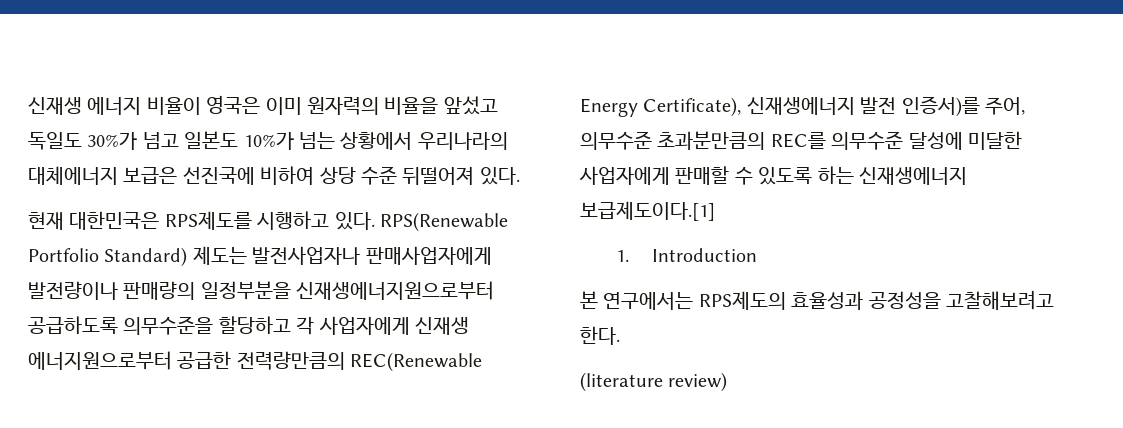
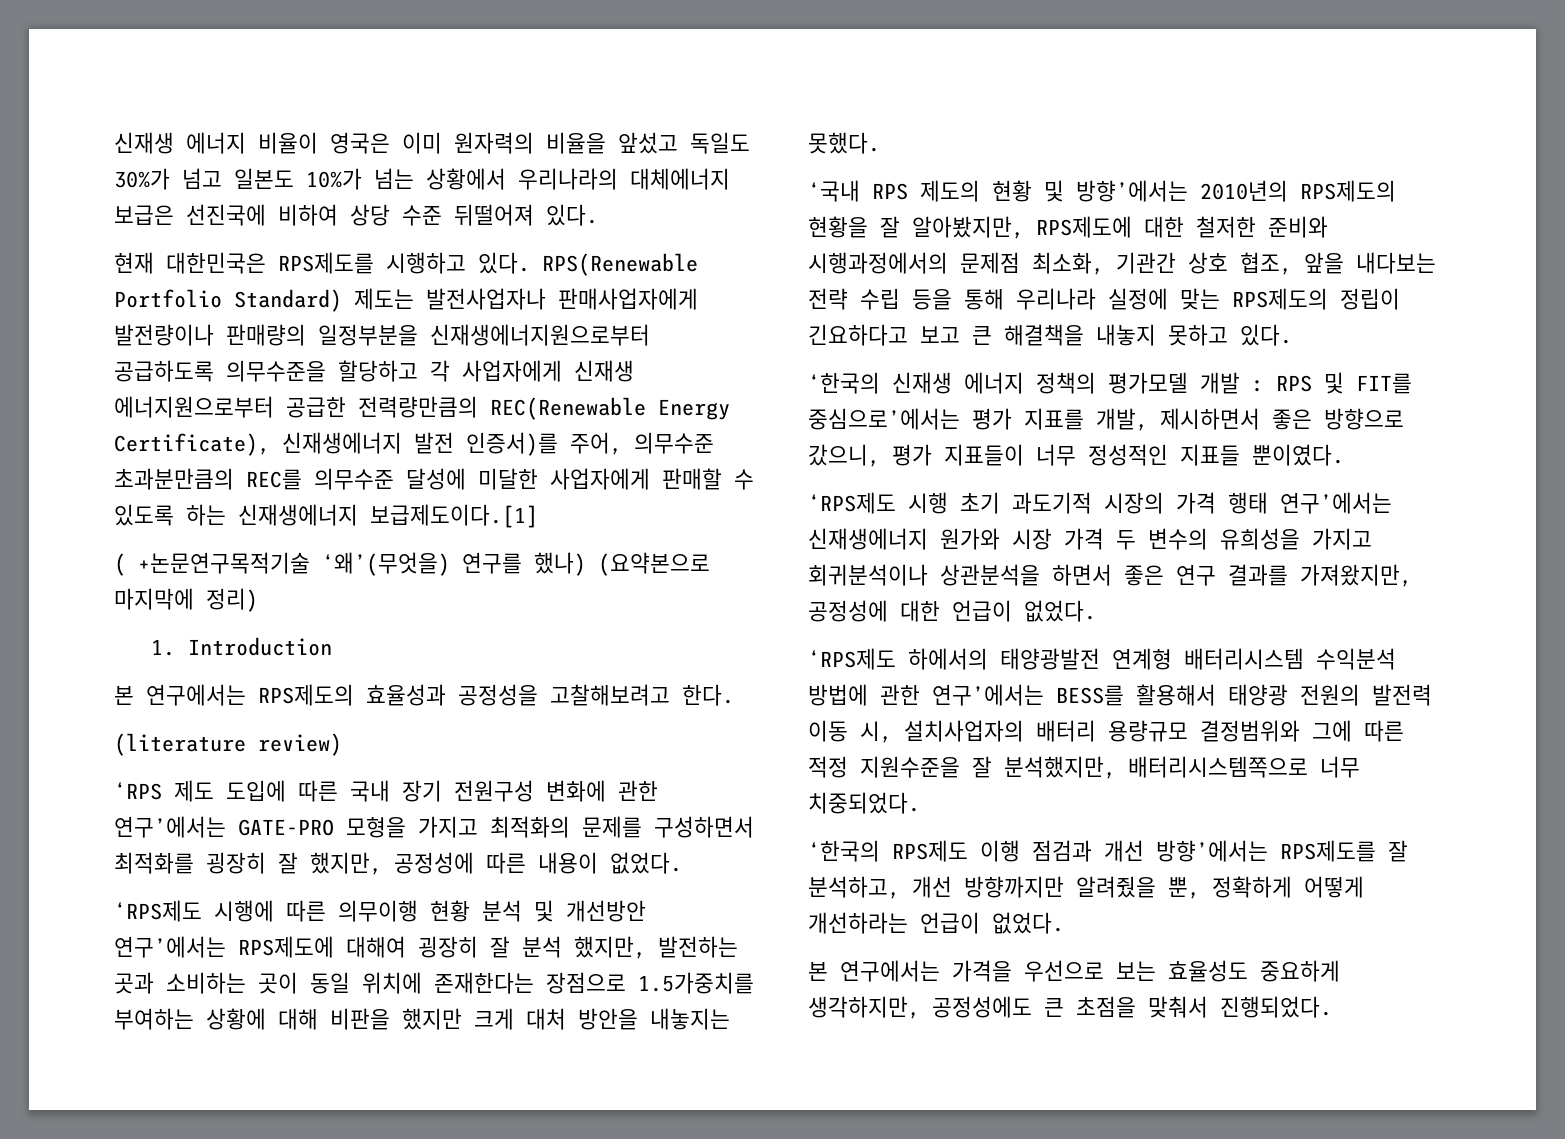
+ ( +논문연구목적기술 ‘왜’(무엇을) 연구를 했나) (요약본으로 마지막에 정리)
+ ‘RPS 제도 도입에 따른 국내 장기 전원구성 변화에 관한 연구’에서는 GATE-PRO 모형을 가지고 최적화의 문제를 구성하면서 최적화를 굉장히 잘 했지만, 공정성에 따른 내용이 없었다.
+ ‘RPS제도 시행에 따른 의무이행 현황 분석 및 개선방안 연구’에서는 RPS제도에 대해여 굉장히 잘 분석 했지만, 발전하는 곳과 소비하는 곳이 동일 위치에 존재한다는 장점으로 1.5가중치를 부여하는 상황에 대해 비판을 했지만 크게 대처 방안을 내놓지는 못했다.
+ ‘국내 RPS 제도의 현황 및 방향’에서는 2010년의 RPS제도의 현황을 잘 알아봤지만, RPS제도에 대한 철저한 준비와 시행과정에서의 문제점 최소화, 기관간 상호 협조, 앞을 내다보는 전략 수립 등을 통해 우리나라 실정에 맞는 RPS제도의 정립이 긴요하다고 보고 큰 해결책을 내놓지 못하고 있다.
+ ‘한국의 신재생 에너지 정책의 평가모델 개발 : RPS 및 FIT를 중심으로’에서는 평가 지표를 개발, 제시하면서 좋은 방향으로 갔으니, 평가 지표들이 너무 정성적인 지표들 뿐이였다.
+ ‘RPS제도 시행 초기 과도기적 시장의 가격 행태 연구’에서는 신재생에너지 원가와 시장 가격 두 변수의 유희성을 가지고 회귀분석이나 상관분석을 하면서 좋은 연구 결과를 가져왔지만, 공정성에 대한 언급이 없었다.
+ ‘RPS제도 하에서의 태양광발전 연계형 배터리시스템 수익분석 방법에 관한 연구’에서는 BESS를 활용해서 태양광 전원의 발전력 이동 시, 설치사업자의 배터리 용량규모 결정범위와 그에 따른 적정 지원수준을 잘 분석했지만, 배터리시스템쪽으로 너무 치중되었다.
+ ‘한국의 RPS제도 이행 점검과 개선 방향’에서는 RPS제도를 잘 분석하고, 개선 방향까지만 알려줬을 뿐, 정확하게 어떻게 개선하라는 언급이 없었다.
+ 본 연구에서는 가격을 우선으로 보는 효율성도 중요하게 생각하지만, 공정성에도 큰 초점을 맞춰서 진행되었다.

